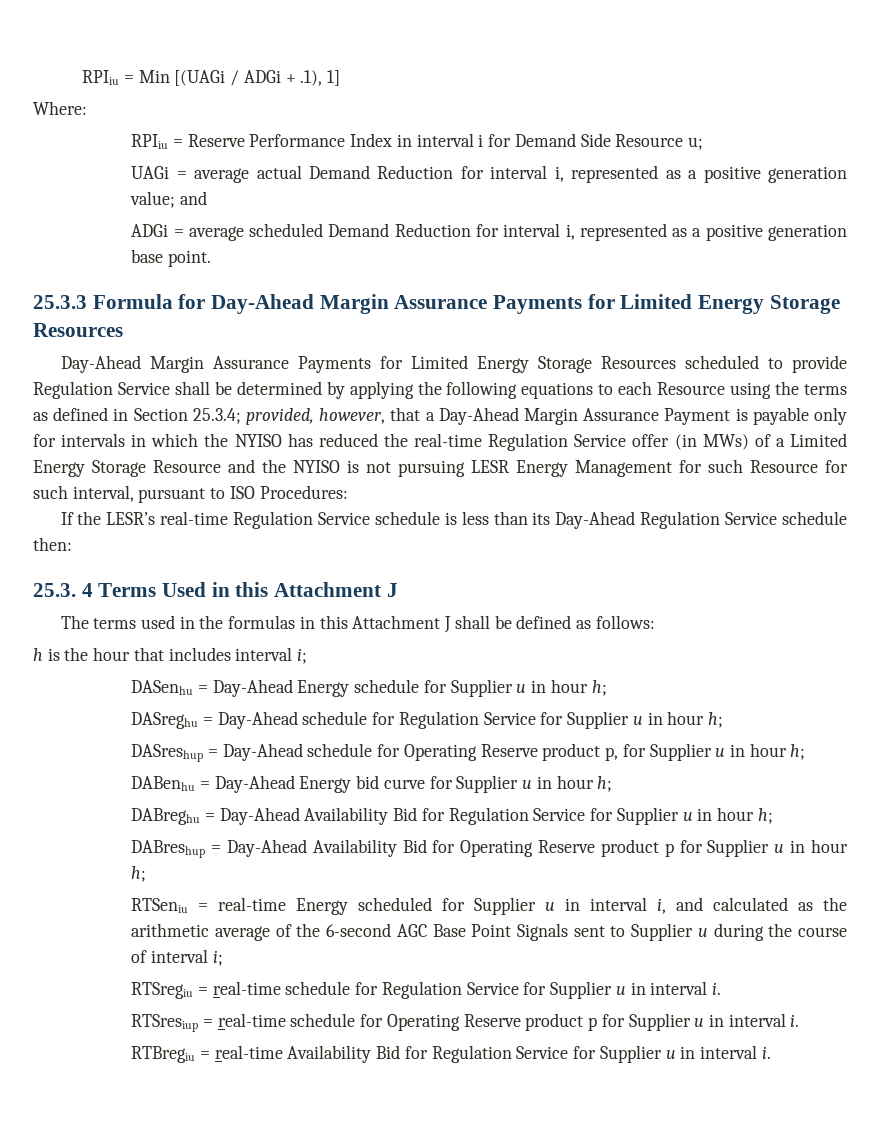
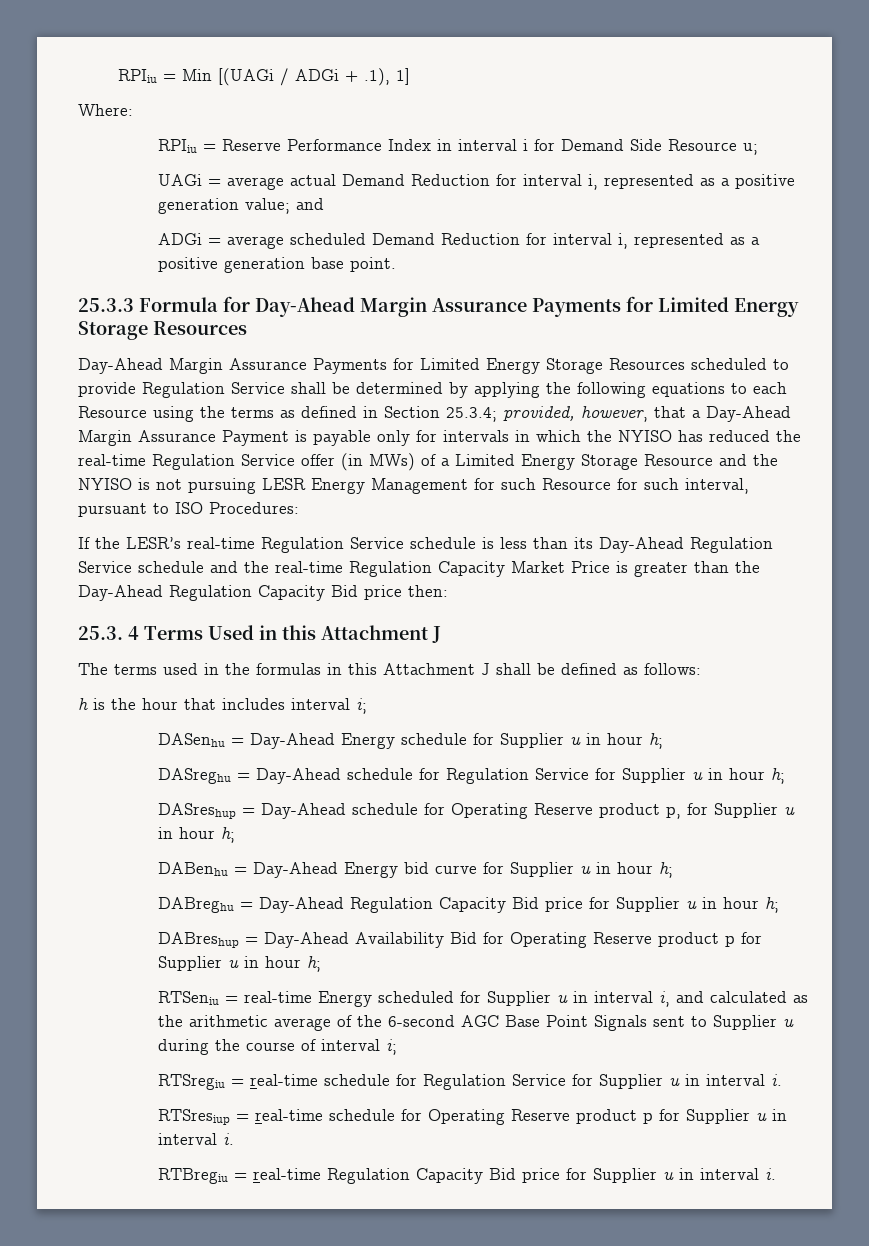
- If the LESR’s real-time Regulation Service schedule is less than its Day-Ahead Regulation Service schedule then:
+ If the LESR’s real-time Regulation Service schedule is less than its Day-Ahead Regulation Service schedule and the real-time Regulation Capacity Market Price is greater than the Day-Ahead Regulation Capacity Bid price then:
- DABreghu = Day-Ahead Availability Bid for Regulation Service for Supplier u in hour h;
+ DABreghu = Day-Ahead Regulation Capacity Bid price for Supplier u in hour h;
- RTBregiu = real-time Availability Bid for Regulation Service for Supplier u in interval i.
+ RTBregiu = real-time Regulation Capacity Bid price for Supplier u in interval i.

